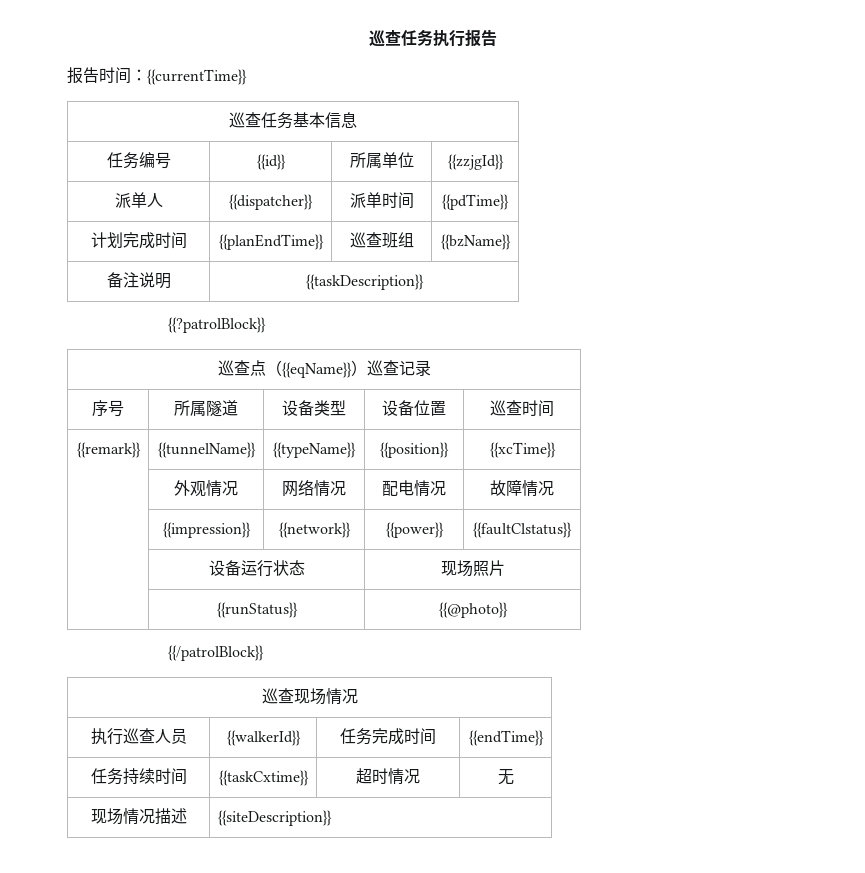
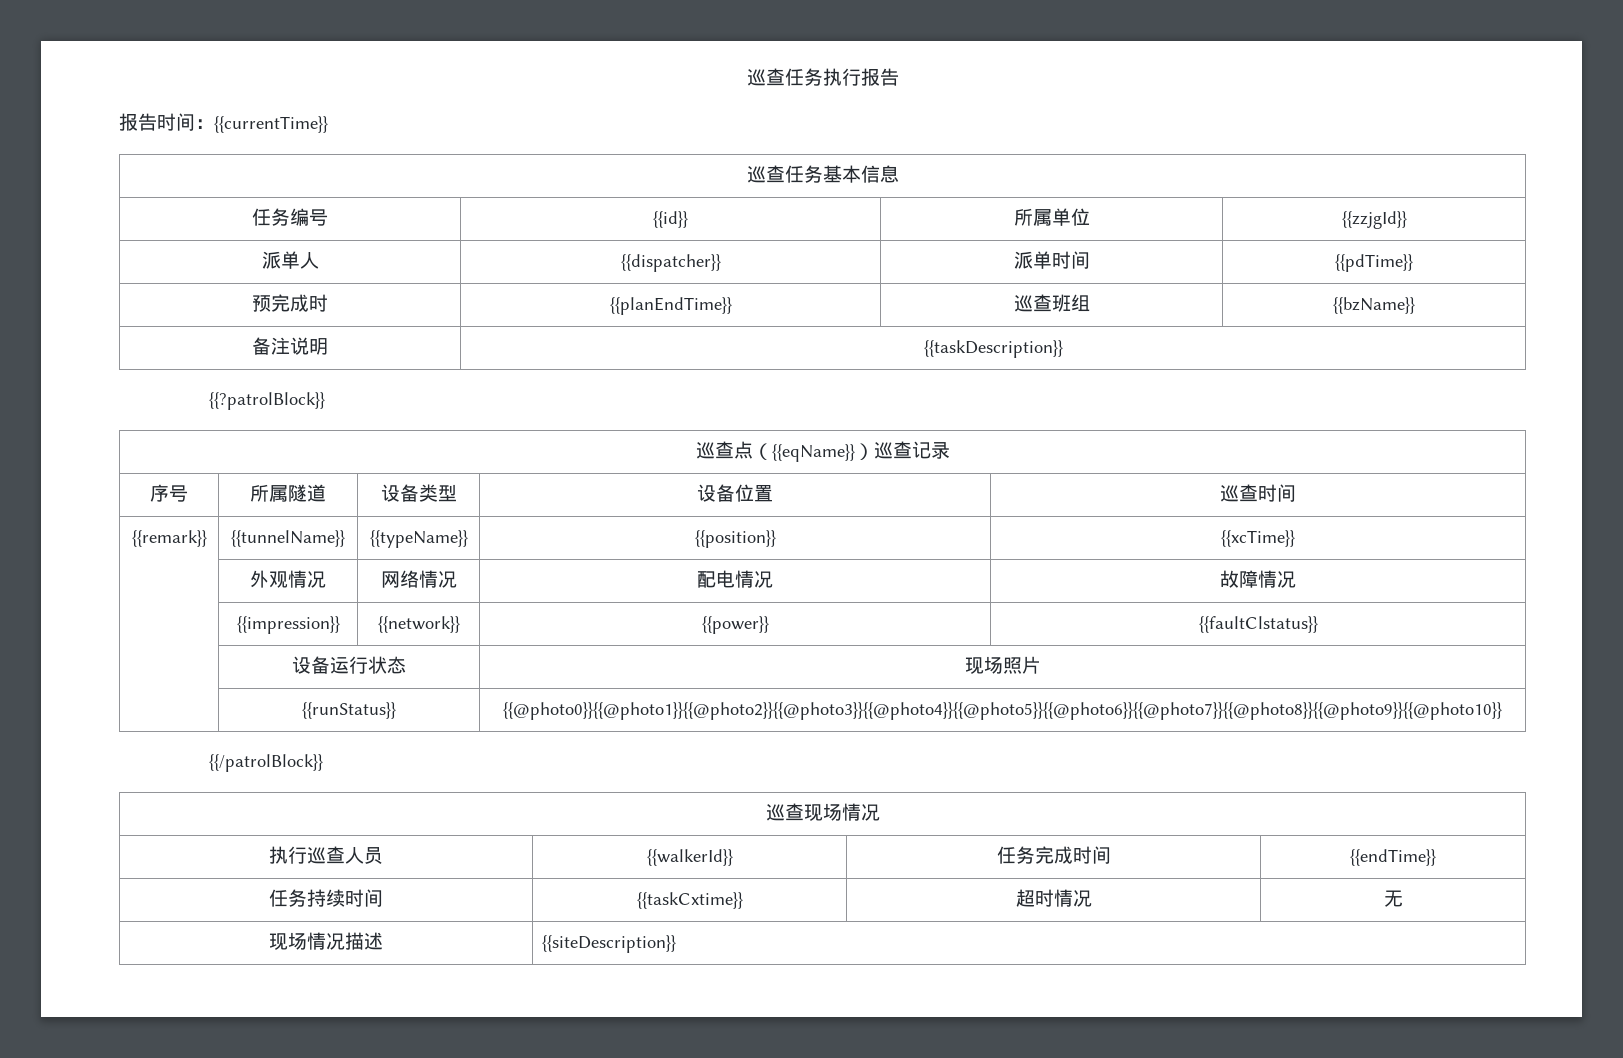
- 计划完成时间 | {{planEndTime}} | 巡查班组 | {{bzName}}
+ 预完成时 | {{planEndTime}} | 巡查班组 | {{bzName}}
- | {{runStatus}} | {{@photo}}
+ | {{runStatus}} | {{@photo0}}{{@photo1}}{{@photo2}}{{@photo3}}{{@photo4}}{{@photo5}}{{@photo6}}{{@photo7}}{{@photo8}}{{@photo9}}{{@photo10}}

